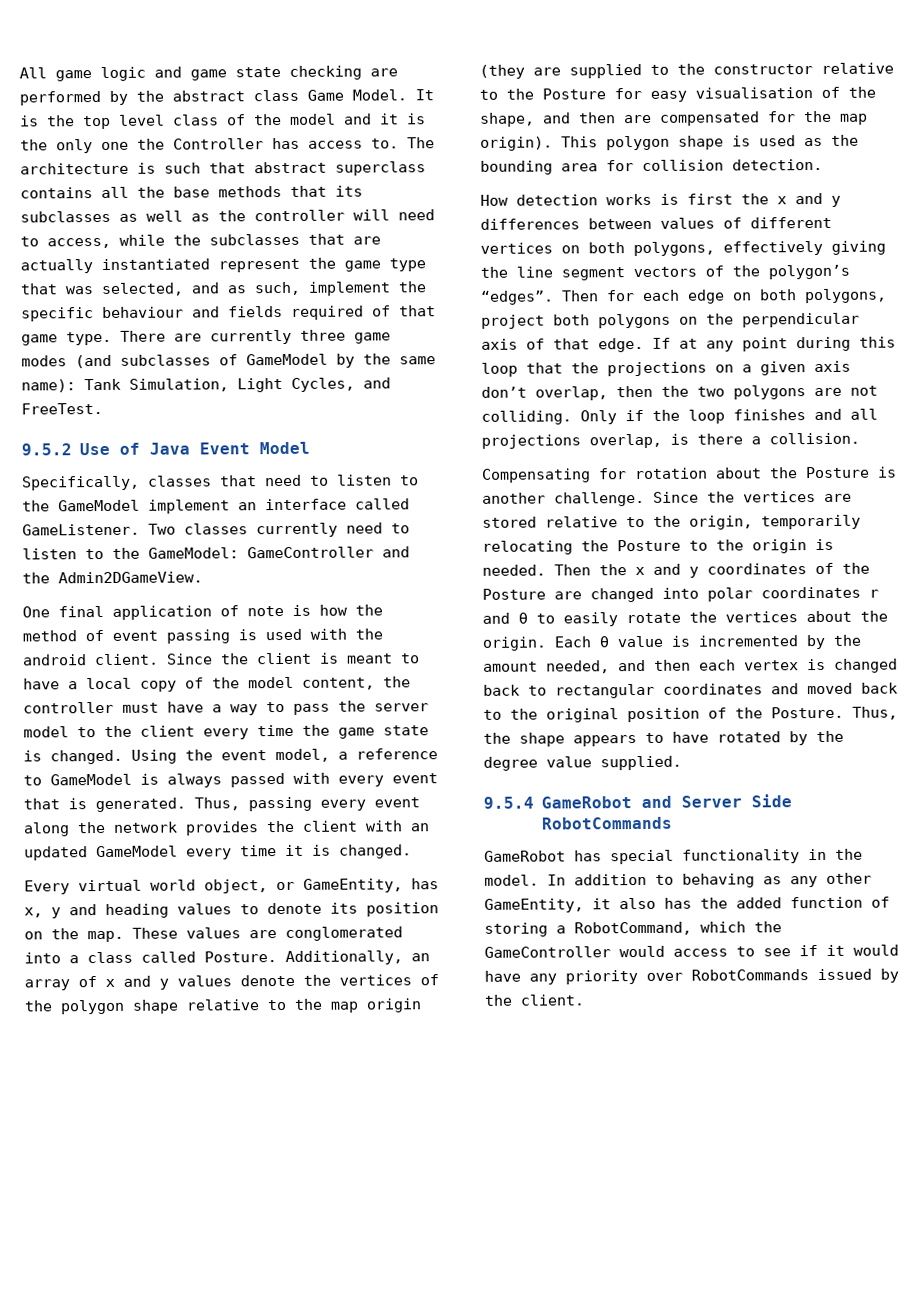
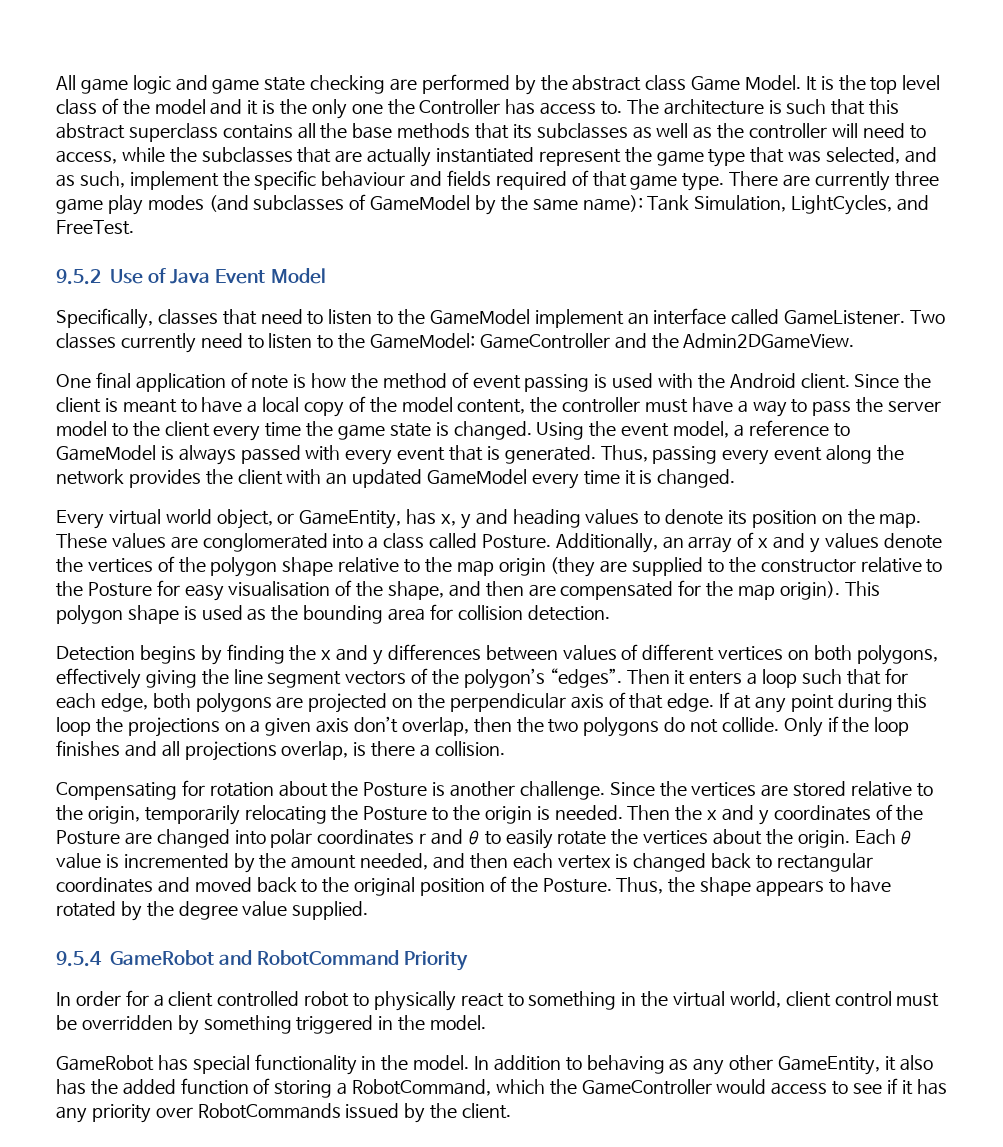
- The architecture is such that abstract superclass contains all the base methods that its subclasses as well as the controller will need to access, while the subclasses that are actually instantiated represent the game type that was selected, and as such, implement the specific behaviour and fields required of that game type.
+ The architecture is such that this abstract superclass contains all the base methods that its subclasses as well as the controller will need to access, while the subclasses that are actually instantiated represent the game type that was selected, and as such, implement the specific behaviour and fields required of that game type.
- There are currently three game modes (and subclasses of GameModel by the same name): Tank Simulation, Light Cycles, and FreeTest.
+ There are currently three game play modes (and subclasses of GameModel by the same name): Tank Simulation, LightCycles, and FreeTest.
- One final application of note is how the method of event passing is used with the android client.
+ One final application of note is how the method of event passing is used with the Android client.
- How detection works is first the x and y differences between values of different vertices on both polygons, effectively giving the line segment vectors of the polygon’s “edges”.
+ Detection begins by finding the x and y differences between values of different vertices on both polygons, effectively giving the line segment vectors of the polygon’s “edges”.
- Then for each edge on both polygons, project both polygons on the perpendicular axis of that edge.
+ Then it enters a loop such that for each edge, both polygons are projected on the perpendicular axis of that edge.
- If at any point during this loop that the projections on a given axis don’t overlap, then the two polygons are not colliding.
+ If at any point during this loop the projections on a given axis don’t overlap, then the two polygons do not collide.
- 9.5.4 GameRobot and Server Side RobotCommands
+ 9.5.4 GameRobot and RobotCommand Priority
+ In order for a client controlled robot to physically react to something in the virtual world, client control must be overridden by something triggered in the model.
- In addition to behaving as any other GameEntity, it also has the added function of storing a RobotCommand, which the GameController would access to see if it would have any priority over RobotCommands issued by the client.
+ In addition to behaving as any other GameEntity, it also has the added function of storing a RobotCommand, which the GameController would access to see if it has any priority over RobotCommands issued by the client.

